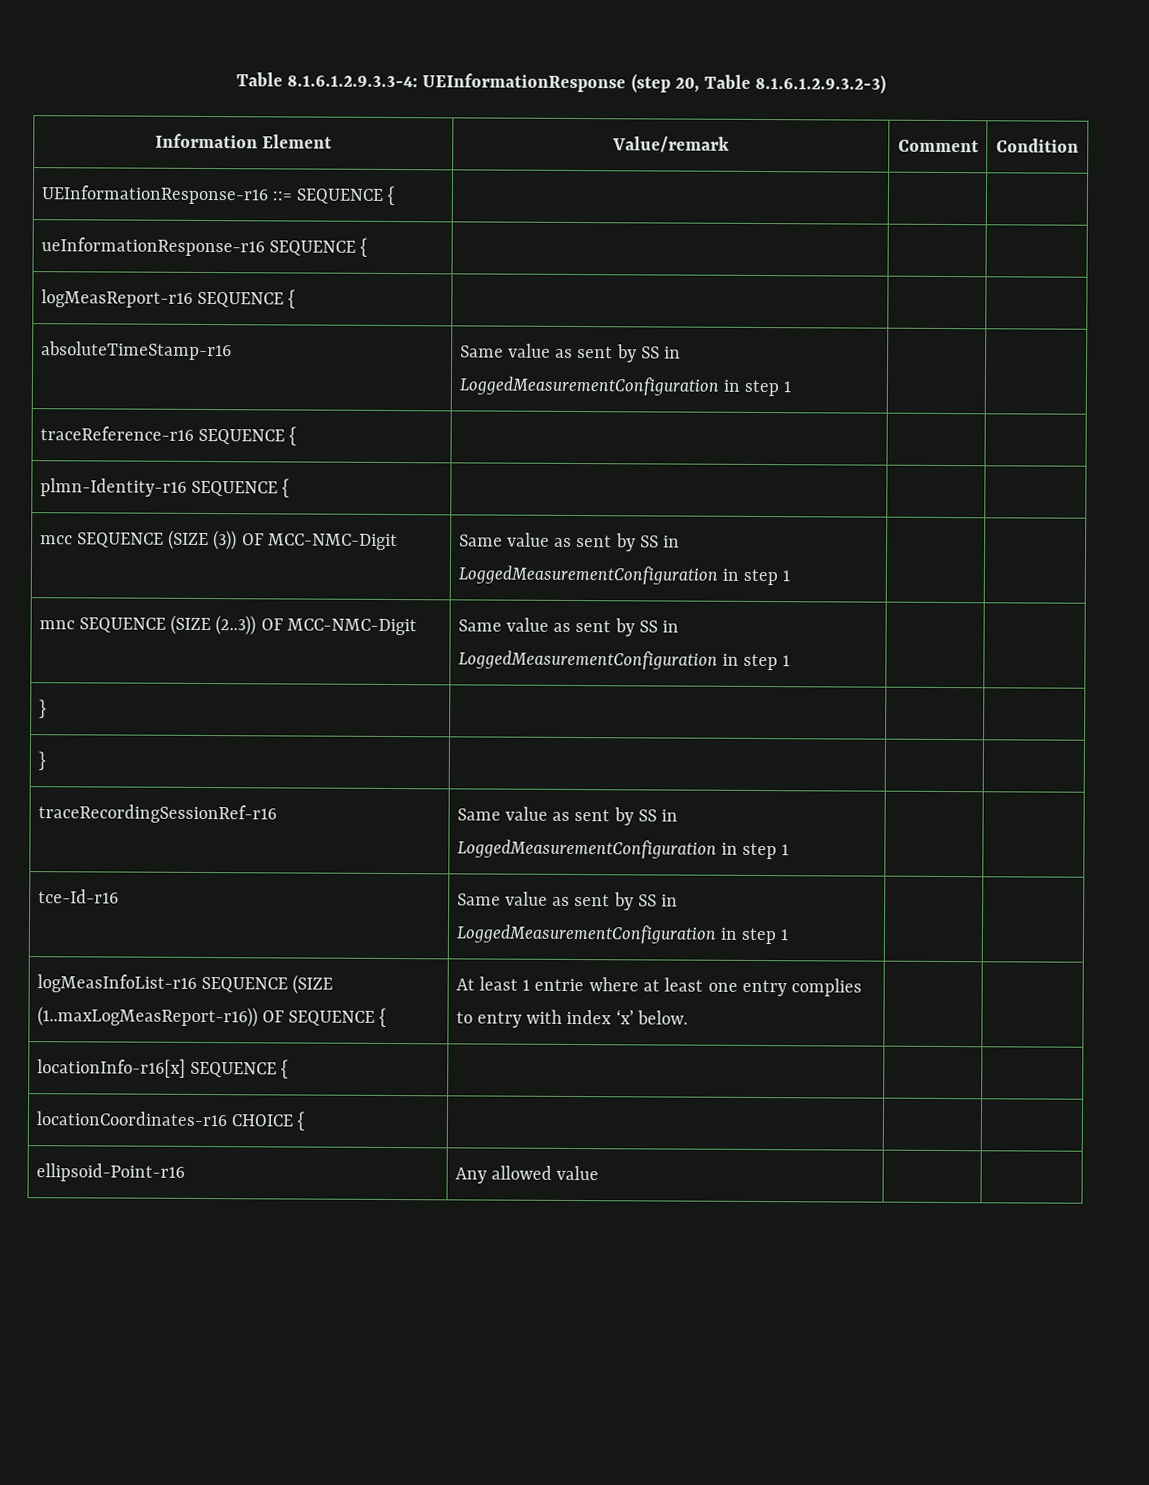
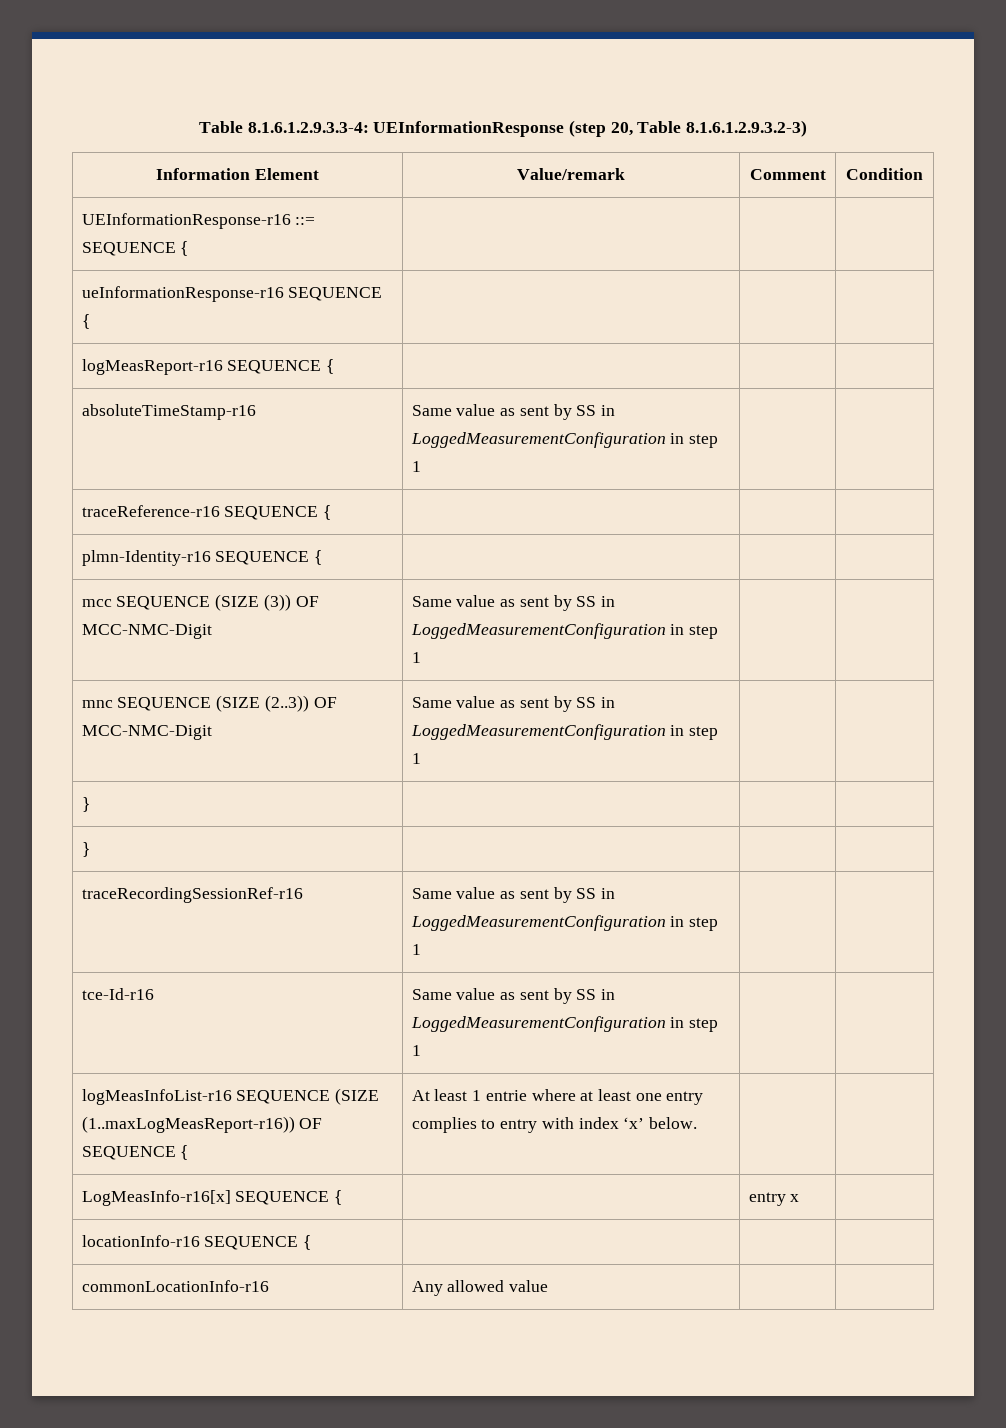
- locationInfo-r16[x] SEQUENCE { | | |
- locationCoordinates-r16 CHOICE { | | |
- ellipsoid-Point-r16 | Any allowed value | |
+ LogMeasInfo-r16[x] SEQUENCE { | | entry x |
+ locationInfo-r16 SEQUENCE { | | |
+ commonLocationInfo-r16 | Any allowed value | |

